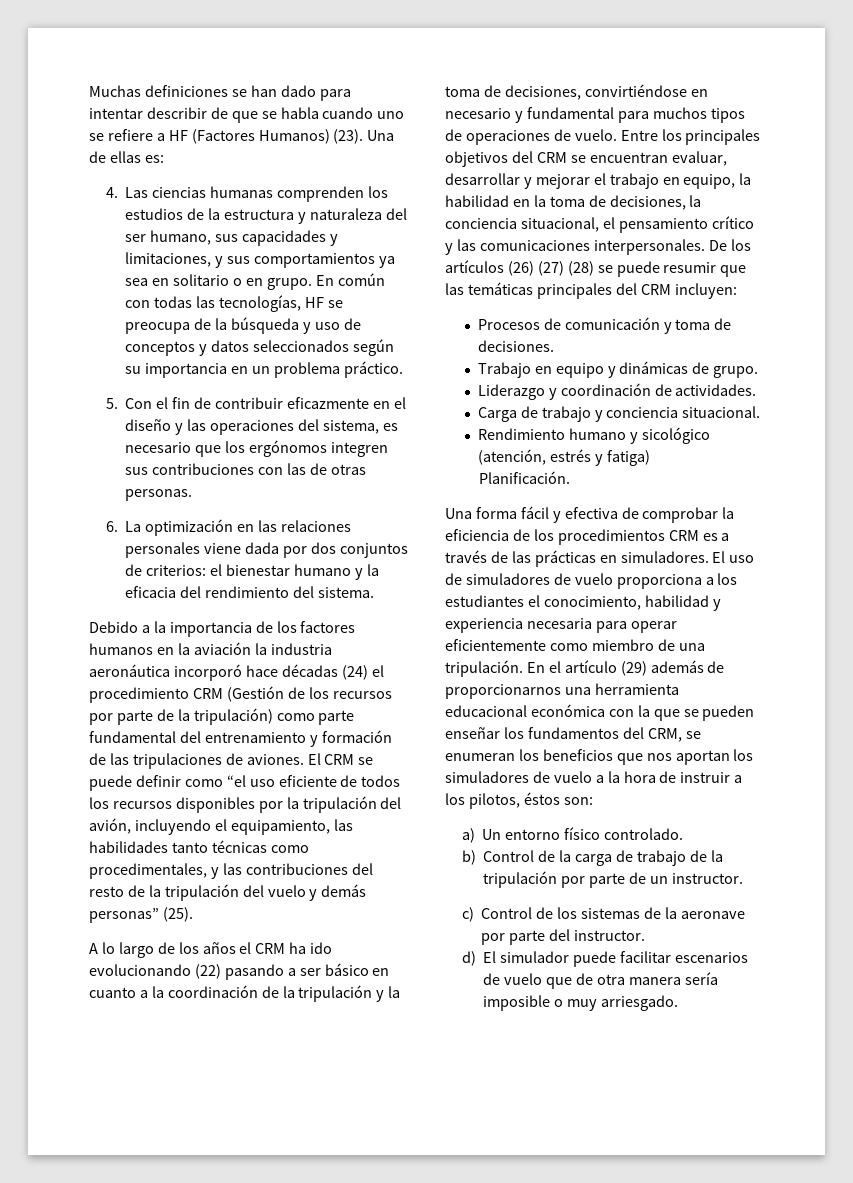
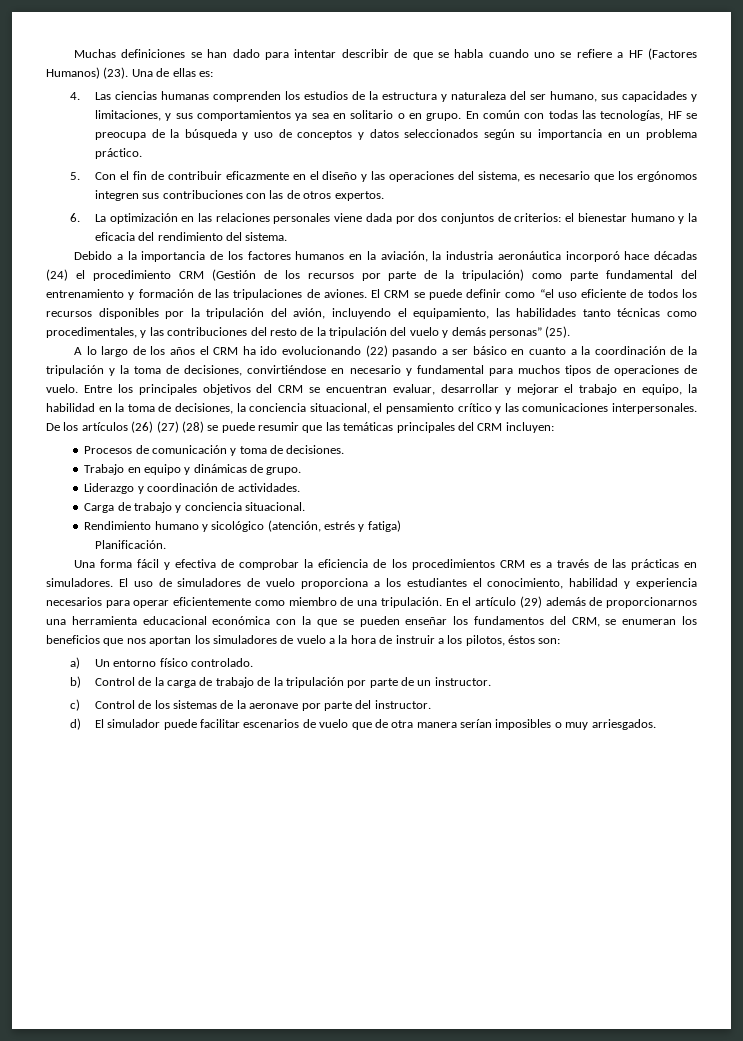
- 5. Con el fin de contribuir eficazmente en el diseño y las operaciones del sistema, es necesario que los ergónomos integren sus contribuciones con las de otras personas.
+ 5. Con el fin de contribuir eficazmente en el diseño y las operaciones del sistema, es necesario que los ergónomos integren sus contribuciones con las de otros expertos.
- Debido a la importancia de los factores humanos en la aviación la industria aeronáutica incorporó hace décadas (24) el procedimiento CRM (Gestión de los recursos por parte de la tripulación) como parte fundamental del entrenamiento y formación de las tripulaciones de aviones.
+ Debido a la importancia de los factores humanos en la aviación, la industria aeronáutica incorporó hace décadas (24) el procedimiento CRM (Gestión de los recursos por parte de la tripulación) como parte fundamental del entrenamiento y formación de las tripulaciones de aviones.
- El uso de simuladores de vuelo proporciona a los estudiantes el conocimiento, habilidad y experiencia necesaria para operar eficientemente como miembro de una tripulación.
+ El uso de simuladores de vuelo proporciona a los estudiantes el conocimiento, habilidad y experiencia necesarios para operar eficientemente como miembro de una tripulación.
- d) El simulador puede facilitar escenarios de vuelo que de otra manera sería imposible o muy arriesgado.
+ d) El simulador puede facilitar escenarios de vuelo que de otra manera serían imposibles o muy arriesgados.

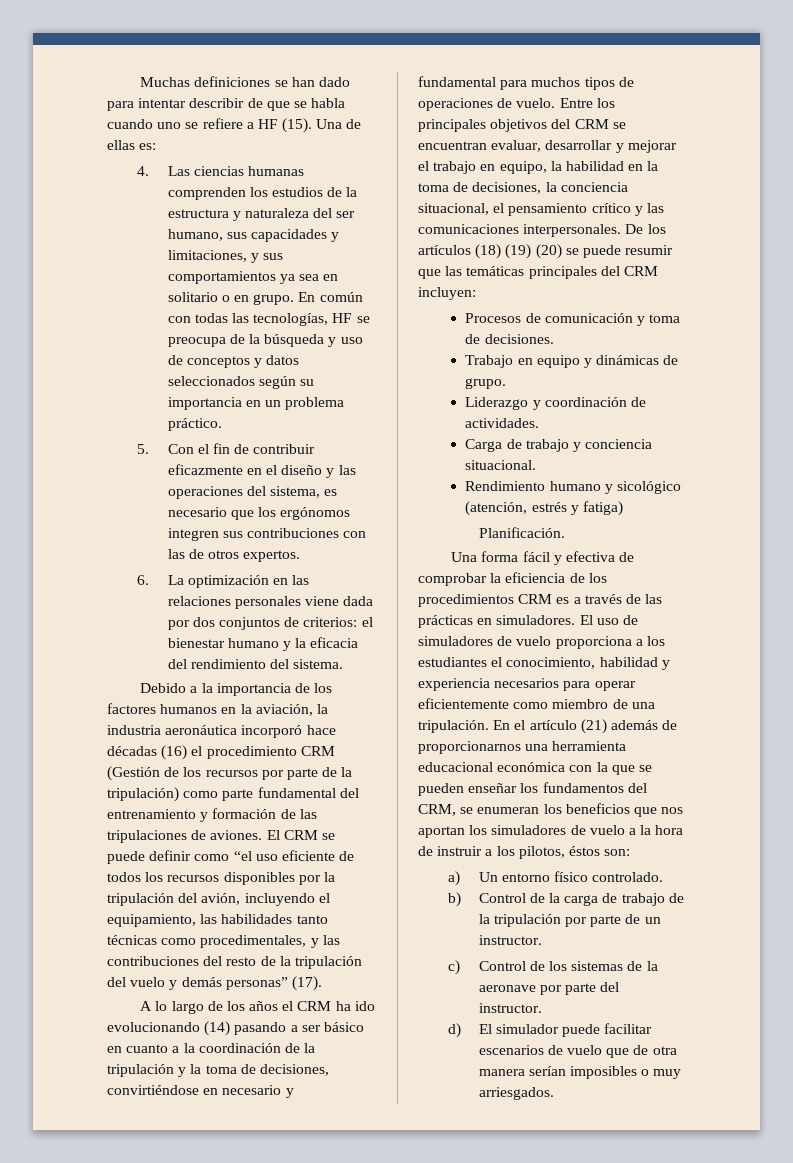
- Muchas definiciones se han dado para intentar describir de que se habla cuando uno se refiere a HF (Factores Humanos) (23).
+ Muchas definiciones se han dado para intentar describir de que se habla cuando uno se refiere a HF (15).
- Debido a la importancia de los factores humanos en la aviación, la industria aeronáutica incorporó hace décadas (24) el procedimiento CRM (Gestión de los recursos por parte de la tripulación) como parte fundamental del entrenamiento y formación de las tripulaciones de aviones.
+ Debido a la importancia de los factores humanos en la aviación, la industria aeronáutica incorporó hace décadas (16) el procedimiento CRM (Gestión de los recursos por parte de la tripulación) como parte fundamental del entrenamiento y formación de las tripulaciones de aviones.
- El CRM se puede definir como “el uso eficiente de todos los recursos disponibles por la tripulación del avión, incluyendo el equipamiento, las habilidades tanto técnicas como procedimentales, y las contribuciones del resto de la tripulación del vuelo y demás personas” (25).
+ El CRM se puede definir como “el uso eficiente de todos los recursos disponibles por la tripulación del avión, incluyendo el equipamiento, las habilidades tanto técnicas como procedimentales, y las contribuciones del resto de la tripulación del vuelo y demás personas” (17).
- A lo largo de los años el CRM ha ido evolucionando (22) pasando a ser básico en cuanto a la coordinación de la tripulación y la toma de decisiones, convirtiéndose en necesario y fundamental para muchos tipos de operaciones de vuelo.
+ A lo largo de los años el CRM ha ido evolucionando (14) pasando a ser básico en cuanto a la coordinación de la tripulación y la toma de decisiones, convirtiéndose en necesario y fundamental para muchos tipos de operaciones de vuelo.
- De los artículos (26) (27) (28) se puede resumir que las temáticas principales del CRM incluyen:
+ De los artículos (18) (19) (20) se puede resumir que las temáticas principales del CRM incluyen:
- En el artículo (29) además de proporcionarnos una herramienta educacional económica con la que se pueden enseñar los fundamentos del CRM, se enumeran los beneficios que nos aportan los simuladores de vuelo a la hora de instruir a los pilotos, éstos son:
+ En el artículo (21) además de proporcionarnos una herramienta educacional económica con la que se pueden enseñar los fundamentos del CRM, se enumeran los beneficios que nos aportan los simuladores de vuelo a la hora de instruir a los pilotos, éstos son:

